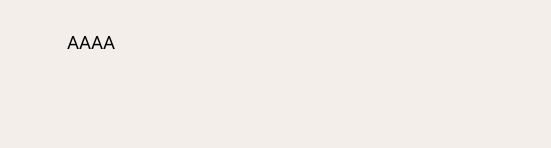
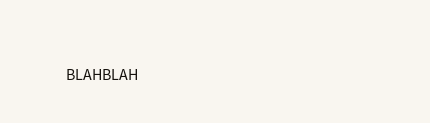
- AAAA
+ BLAHBLAH

